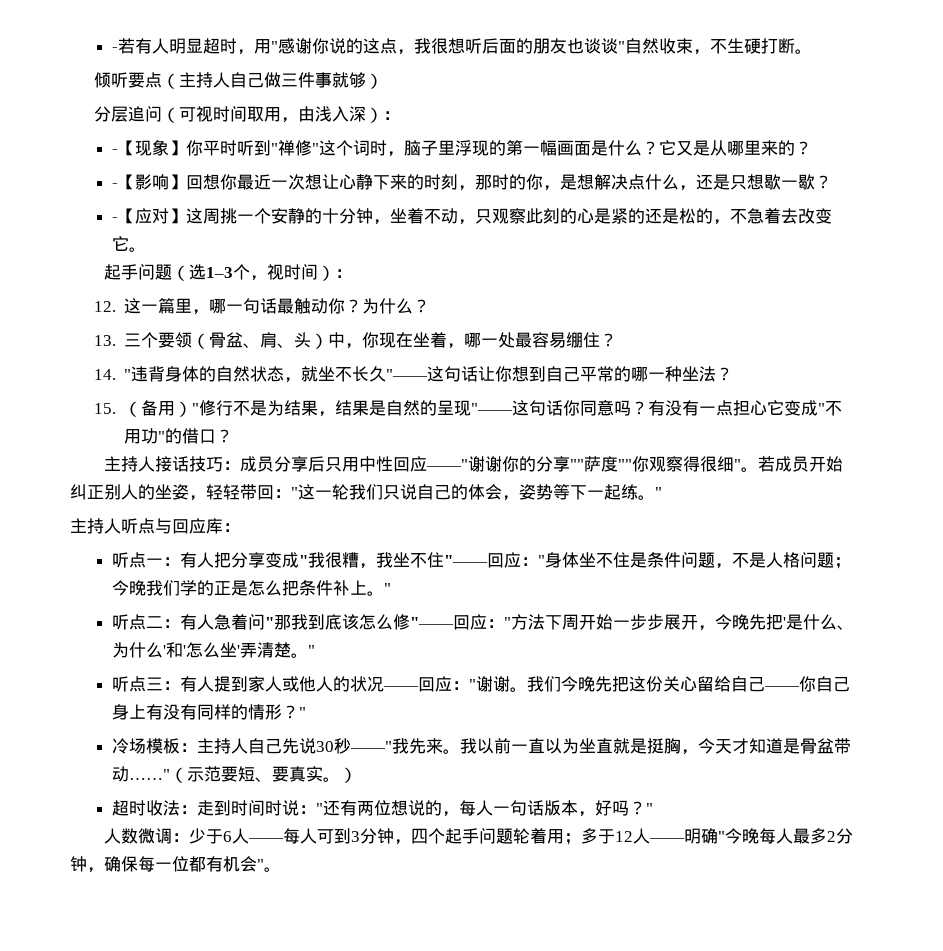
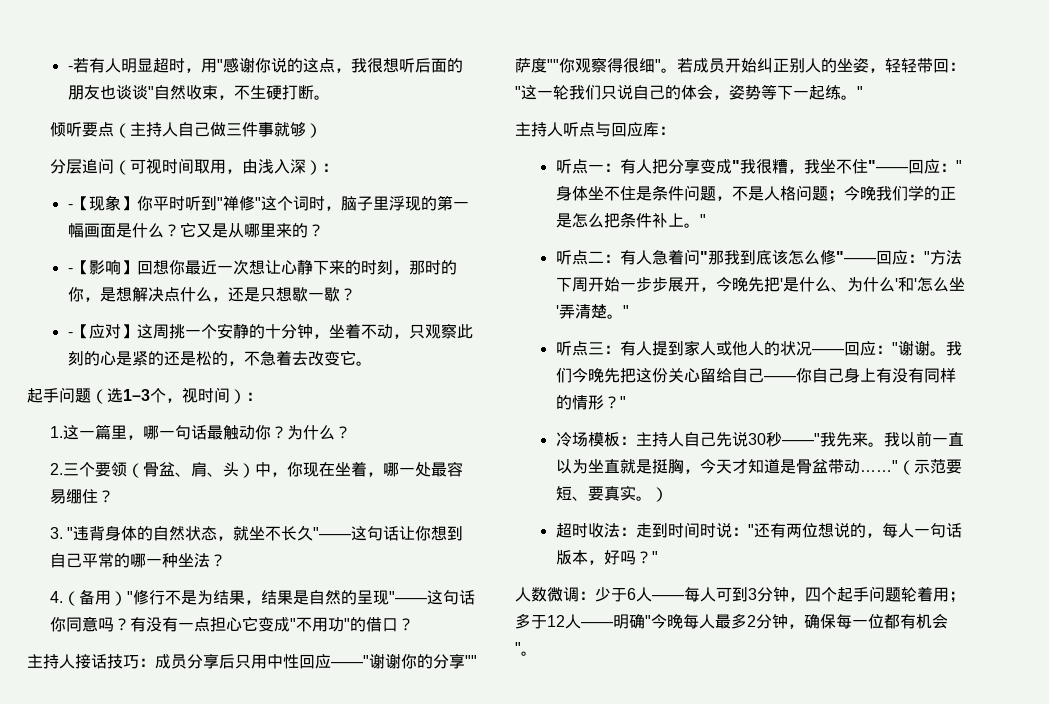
- 12.这一篇里，哪一句话最触动你？
+ 1.这一篇里，哪一句话最触动你？
- 13.三个要领（骨盆、肩、头）中，你现在坐着，哪一处最容易绷住？
+ 2.三个要领（骨盆、肩、头）中，你现在坐着，哪一处最容易绷住？
- 14. "违背身体的自然状态，就坐不长久"——这句话让你想到自己平常的哪一种坐法？
+ 3. "违背身体的自然状态，就坐不长久"——这句话让你想到自己平常的哪一种坐法？
- 15.（备用）"修行不是为结果，结果是自然的呈现"——这句话你同意吗？
+ 4.（备用）"修行不是为结果，结果是自然的呈现"——这句话你同意吗？

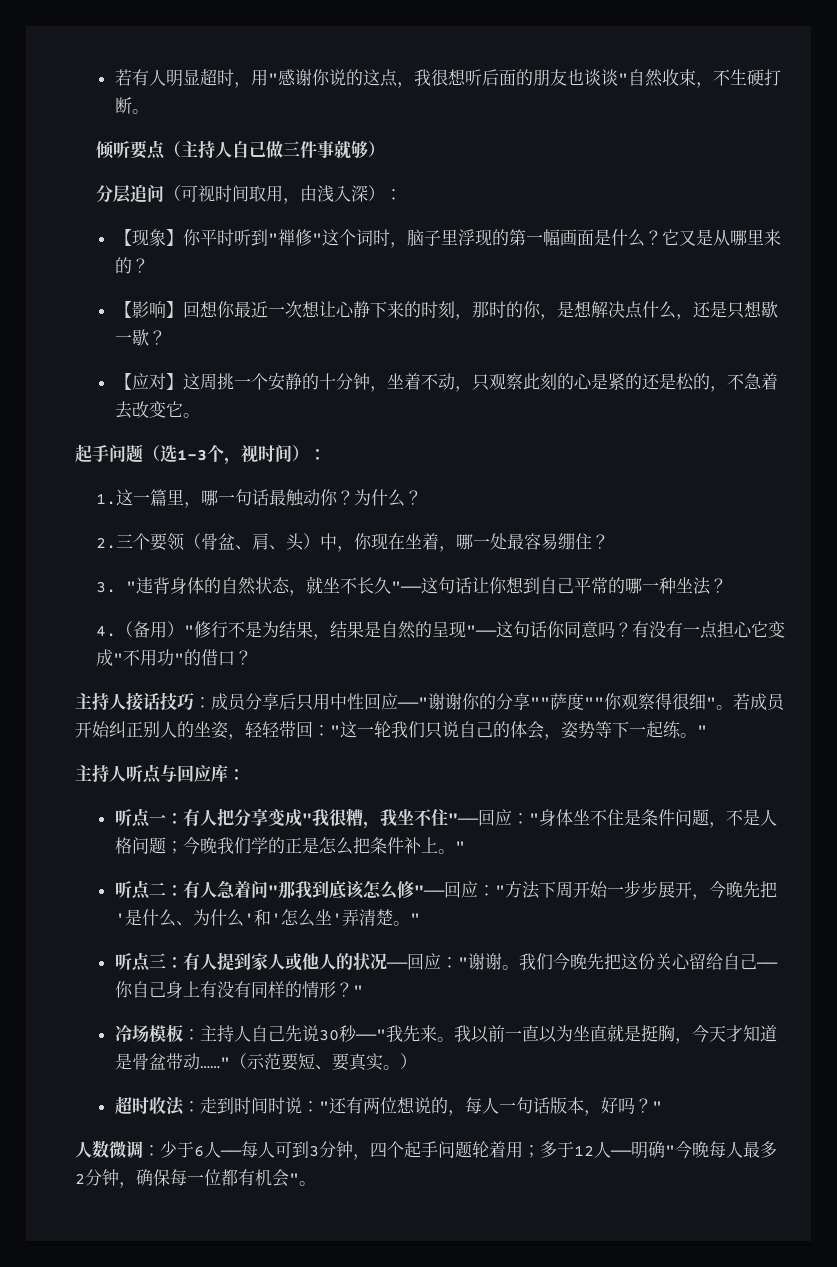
- -若有人明显超时，用"感谢你说的这点，我很想听后面的朋友也谈谈"自然收束，不生硬打断。
+ 若有人明显超时，用"感谢你说的这点，我很想听后面的朋友也谈谈"自然收束，不生硬打断。
- -【现象】你平时听到"禅修"这个词时，脑子里浮现的第一幅画面是什么？
+ 【现象】你平时听到"禅修"这个词时，脑子里浮现的第一幅画面是什么？
- -【影响】回想你最近一次想让心静下来的时刻，那时的你，是想解决点什么，还是只想歇一歇？
+ 【影响】回想你最近一次想让心静下来的时刻，那时的你，是想解决点什么，还是只想歇一歇？
- -【应对】这周挑一个安静的十分钟，坐着不动，只观察此刻的心是紧的还是松的，不急着去改变它。
+ 【应对】这周挑一个安静的十分钟，坐着不动，只观察此刻的心是紧的还是松的，不急着去改变它。

